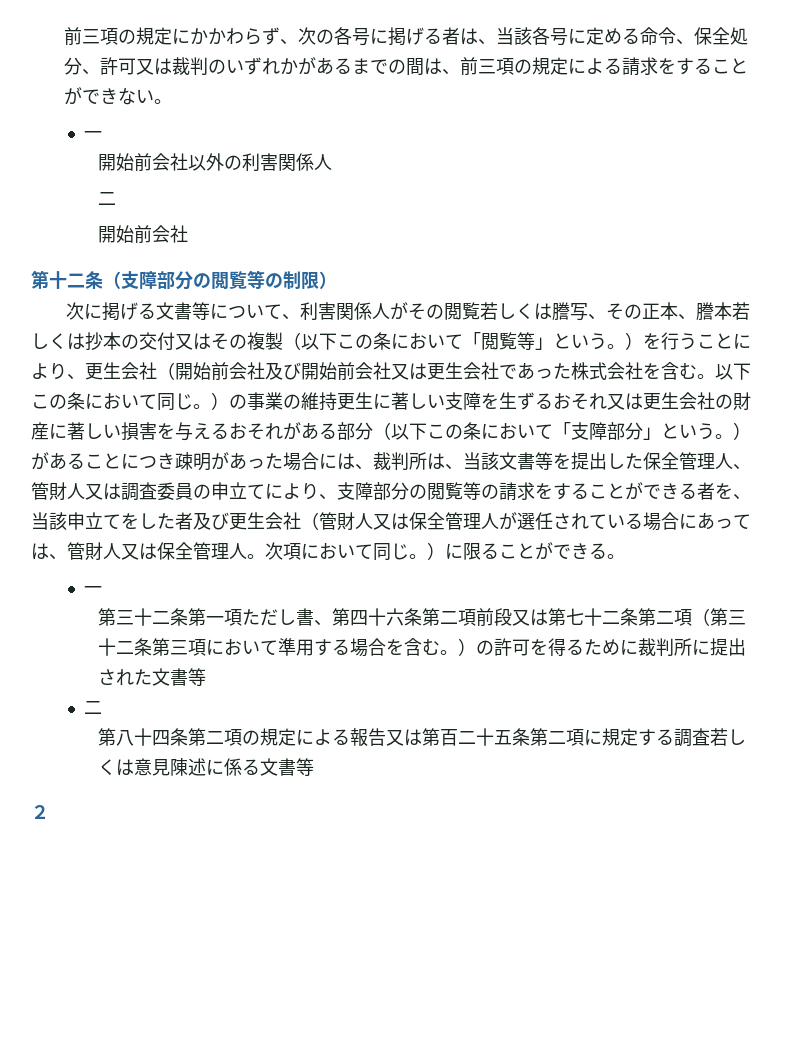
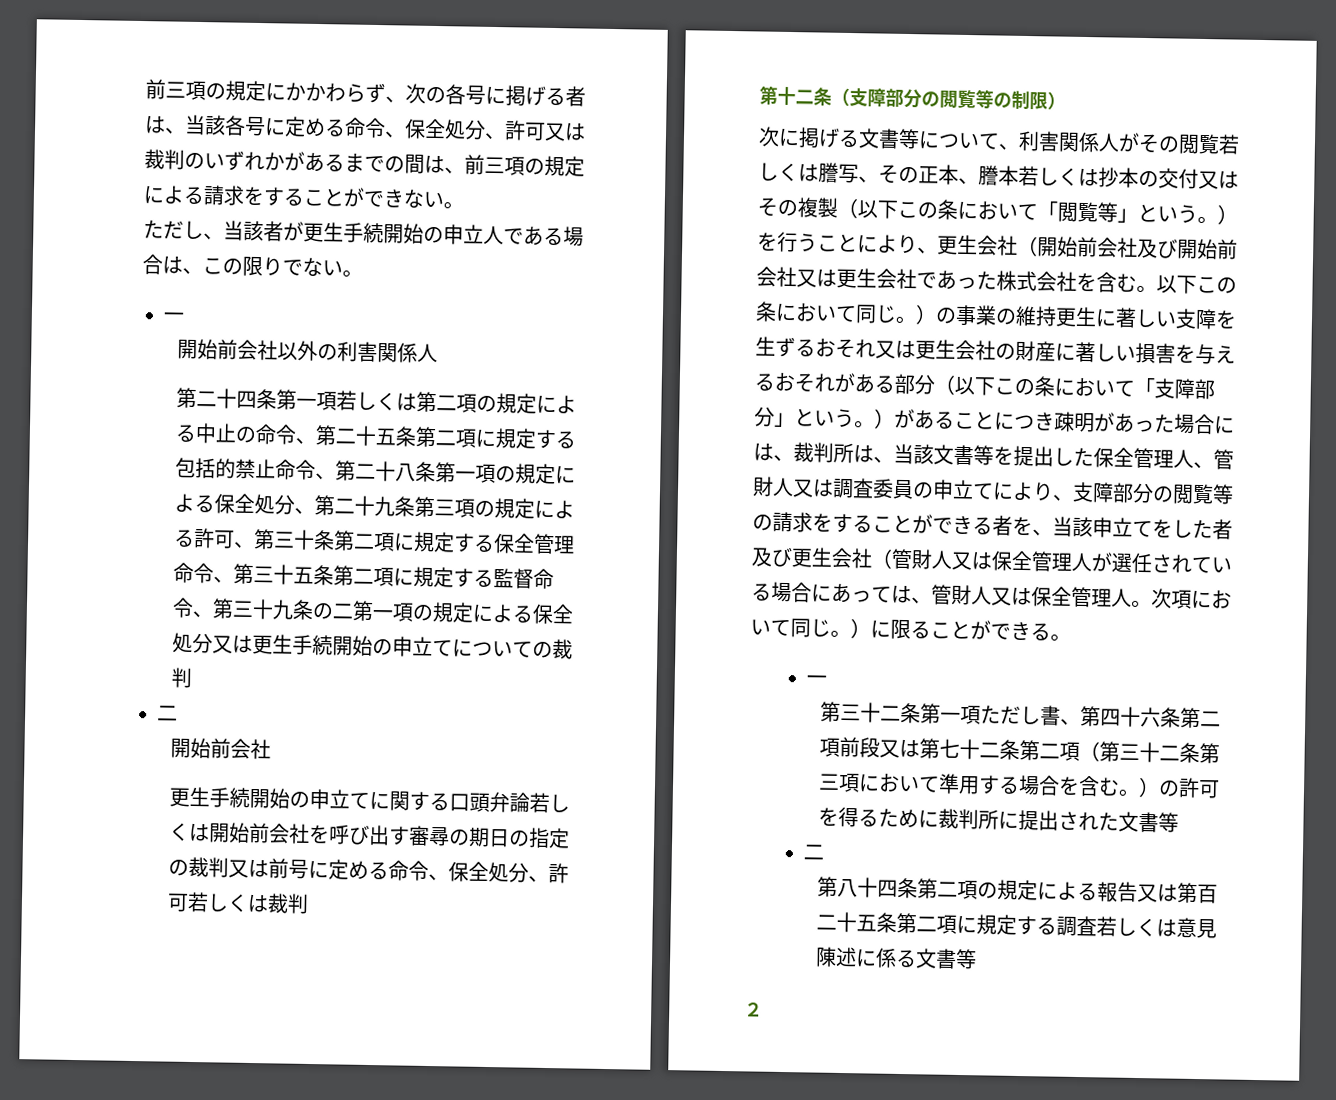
+ ただし、当該者が更生手続開始の申立人である場合は、この限りでない。
  開始前会社以外の利害関係人
+ 第二十四条第一項若しくは第二項の規定による中止の命令、第二十五条第二項に規定する包括的禁止命令、第二十八条第一項の規定による保全処分、第二十九条第三項の規定による許可、第三十条第二項に規定する保全管理命令、第三十五条第二項に規定する監督命令、第三十九条の二第一項の規定による保全処分又は更生手続開始の申立てについての裁判
  二
  開始前会社
+ 更生手続開始の申立てに関する口頭弁論若しくは開始前会社を呼び出す審尋の期日の指定の裁判又は前号に定める命令、保全処分、許可若しくは裁判

